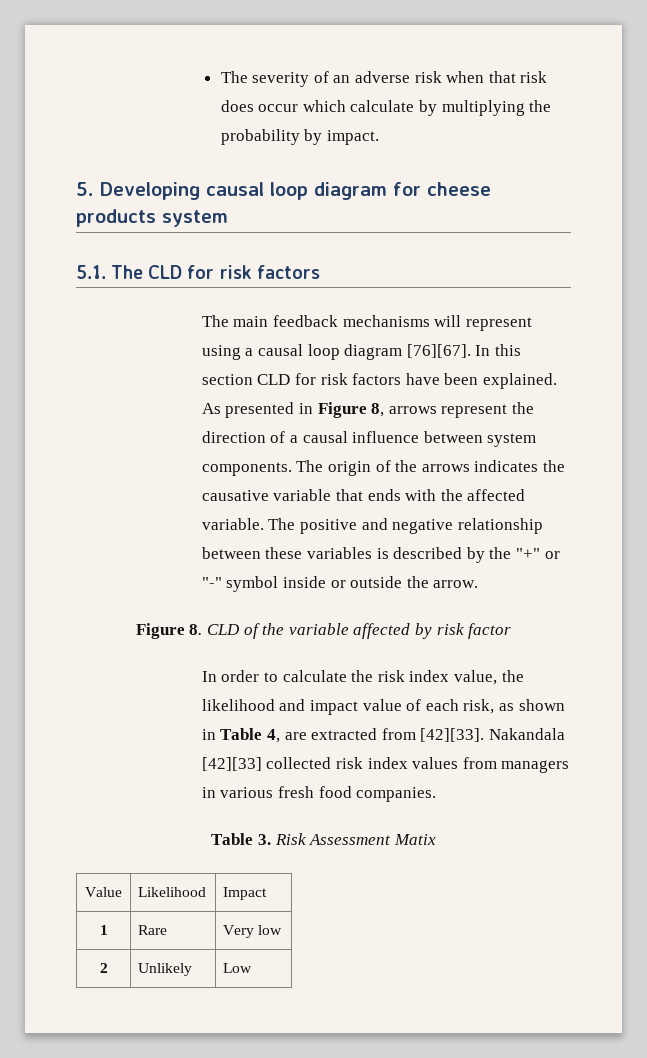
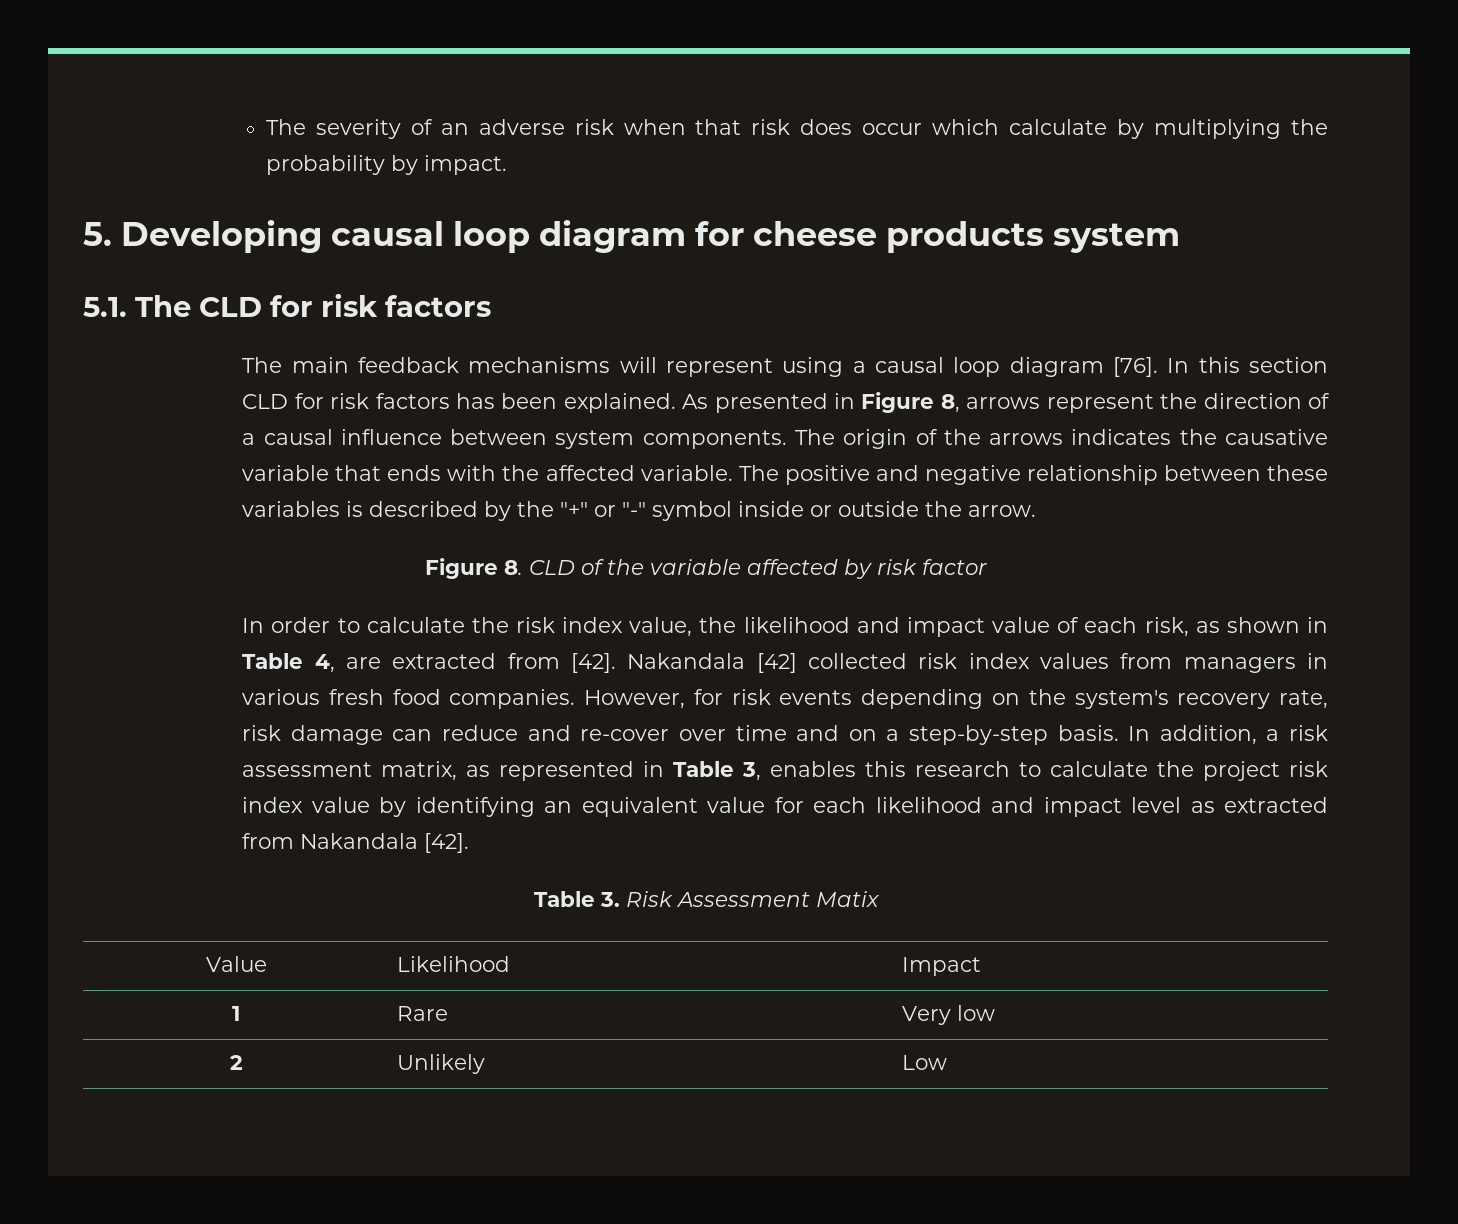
- The main feedback mechanisms will represent using a causal loop diagram [76][67].
+ The main feedback mechanisms will represent using a causal loop diagram [76].
- In this section CLD for risk factors have been explained.
+ In this section CLD for risk factors has been explained.
- In order to calculate the risk index value, the likelihood and impact value of each risk, as shown in Table 4, are extracted from [42][33]. Nakandala [42][33] collected risk index values from managers in various fresh food companies.
+ In order to calculate the risk index value, the likelihood and impact value of each risk, as shown in Table 4, are extracted from [42]. Nakandala [42] collected risk index values from managers in various fresh food companies. However, for risk events depending on the system's recovery rate, risk damage can reduce and re-cover over time and on a step-by-step basis. In addition, a risk assessment matrix, as represented in Table 3, enables this research to calculate the project risk index value by identifying an equivalent value for each likelihood and impact level as extracted from Nakandala [42].

